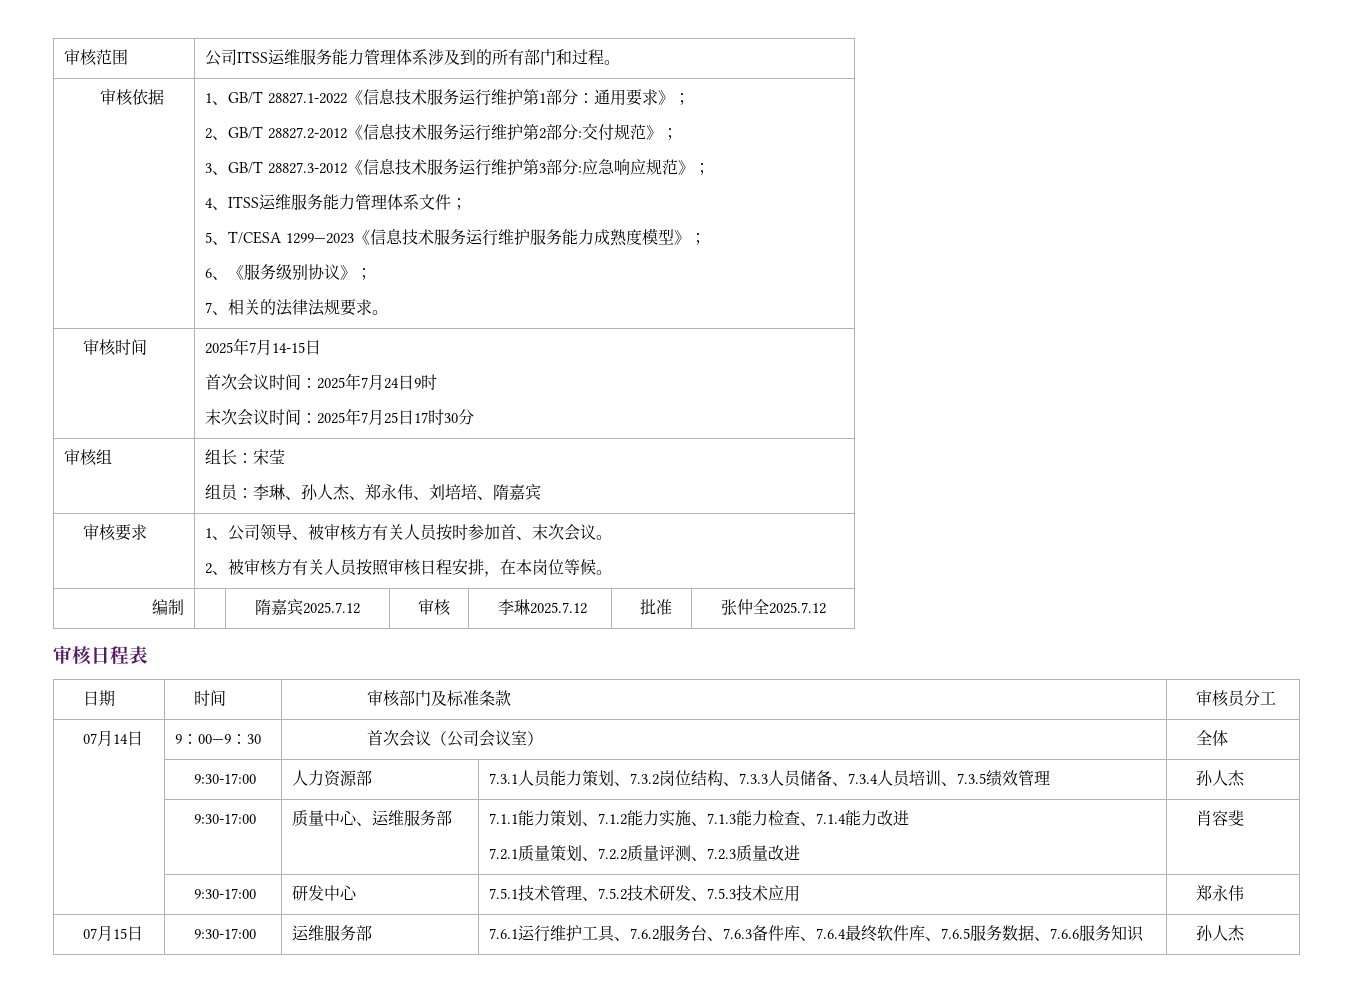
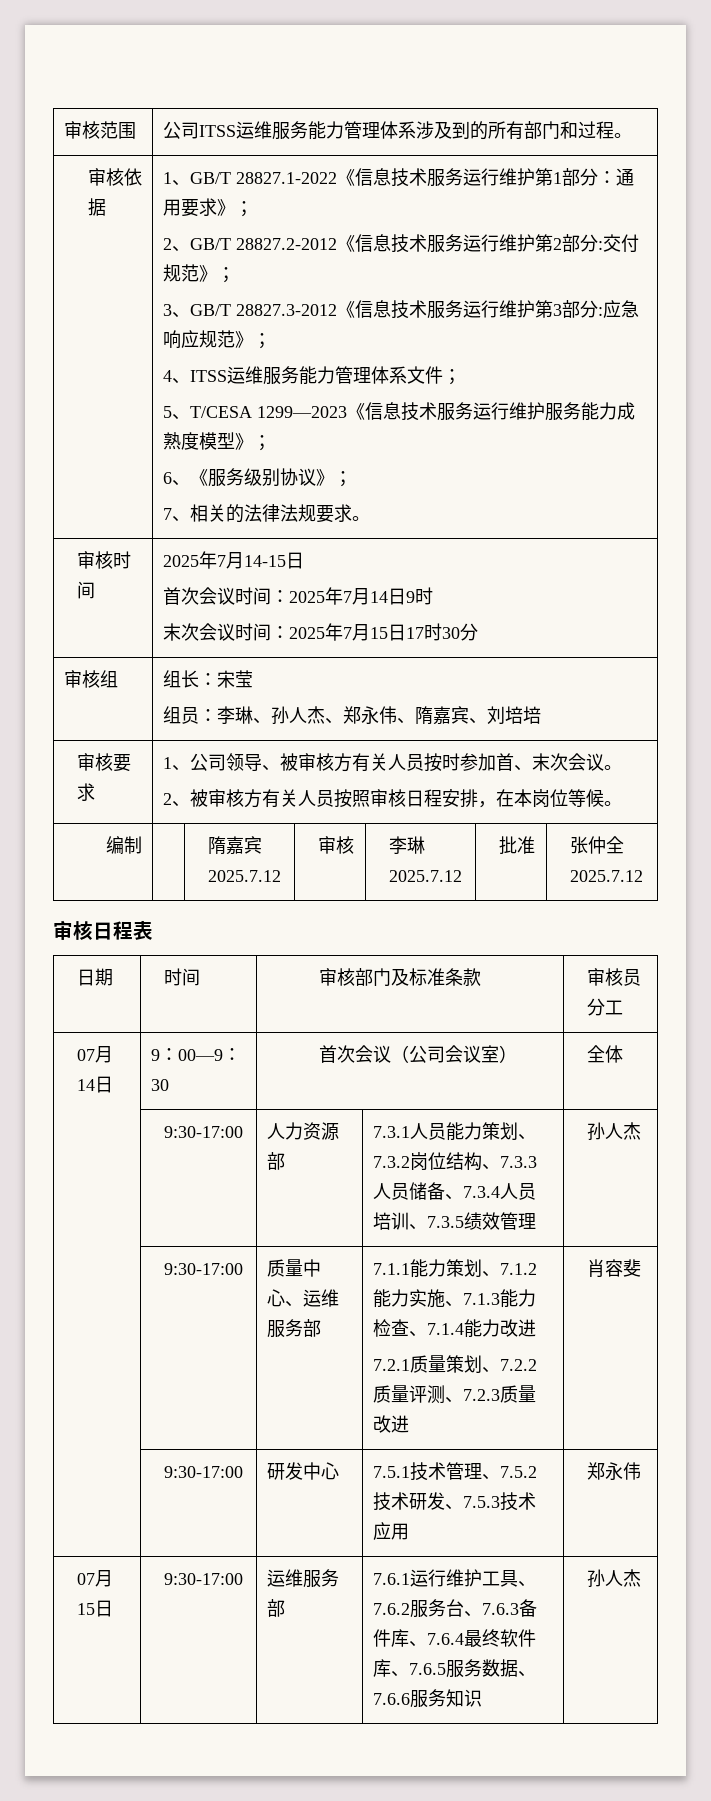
  审核时间 | 2025年7月14-15日
- 首次会议时间：2025年7月24日9时
- 末次会议时间：2025年7月25日17时30分
+ 首次会议时间：2025年7月14日9时
+ 末次会议时间：2025年7月15日17时30分
  审核组 | 组长：宋莹
- 组员：李琳、孙人杰、郑永伟、刘培培、隋嘉宾
+ 组员：李琳、孙人杰、郑永伟、隋嘉宾、刘培培

